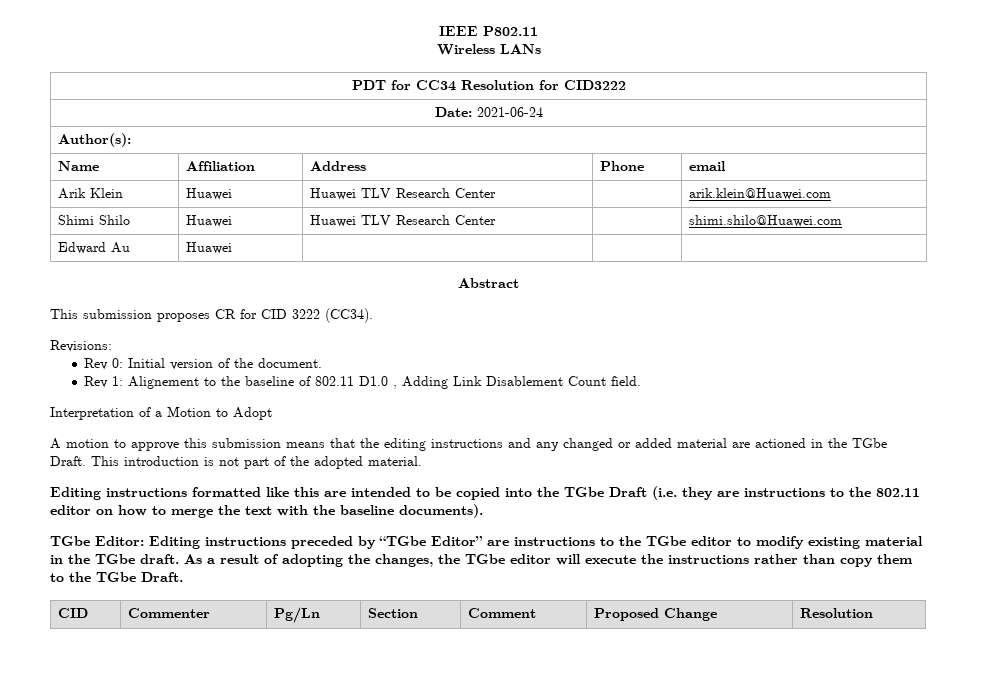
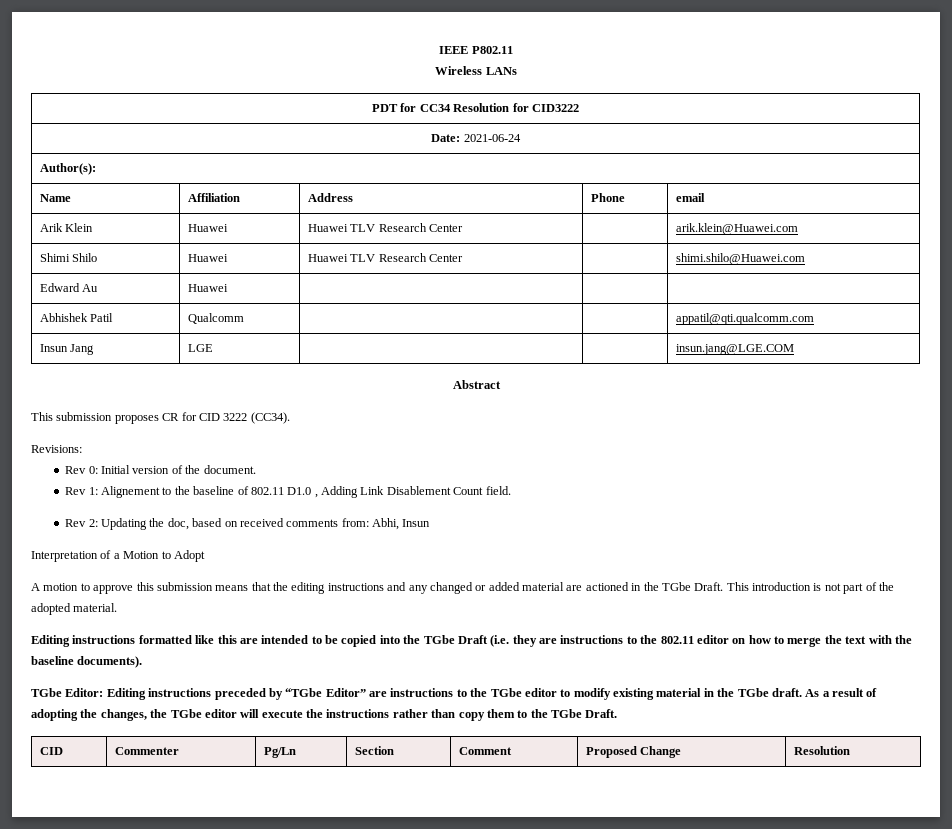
+ Abhishek Patil | Qualcomm | | | appatil@qti.qualcomm.com
+ Insun Jang | LGE | | | insun.jang@LGE.COM
+ Rev 2: Updating the doc, based on received comments from: Abhi, Insun

